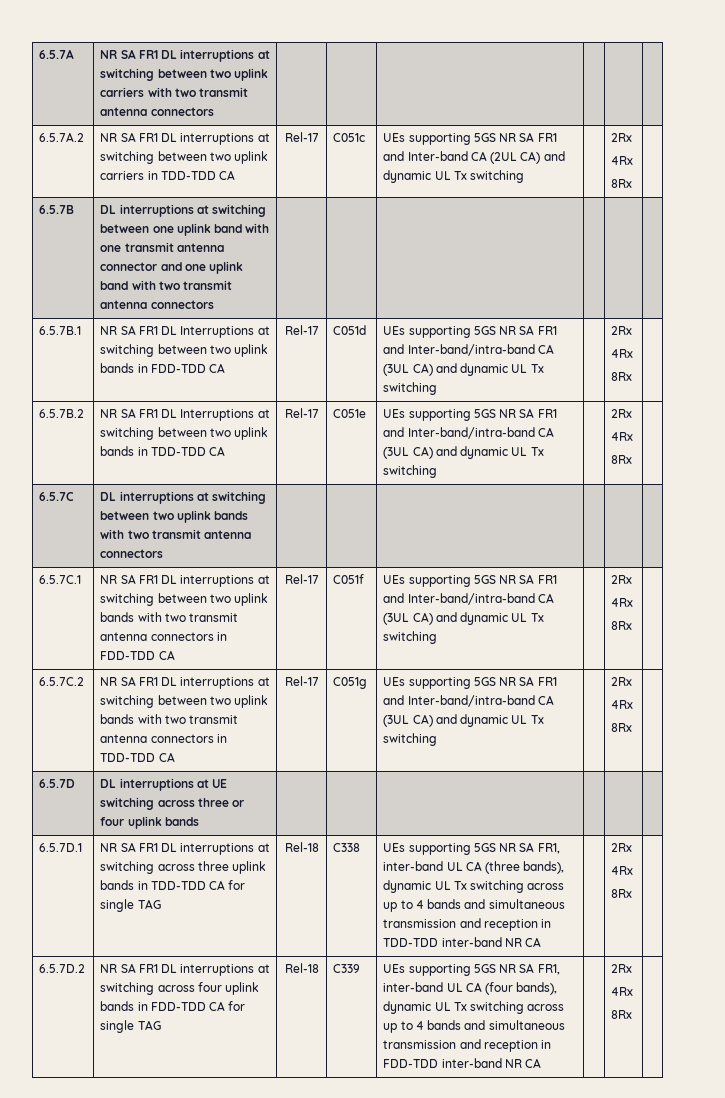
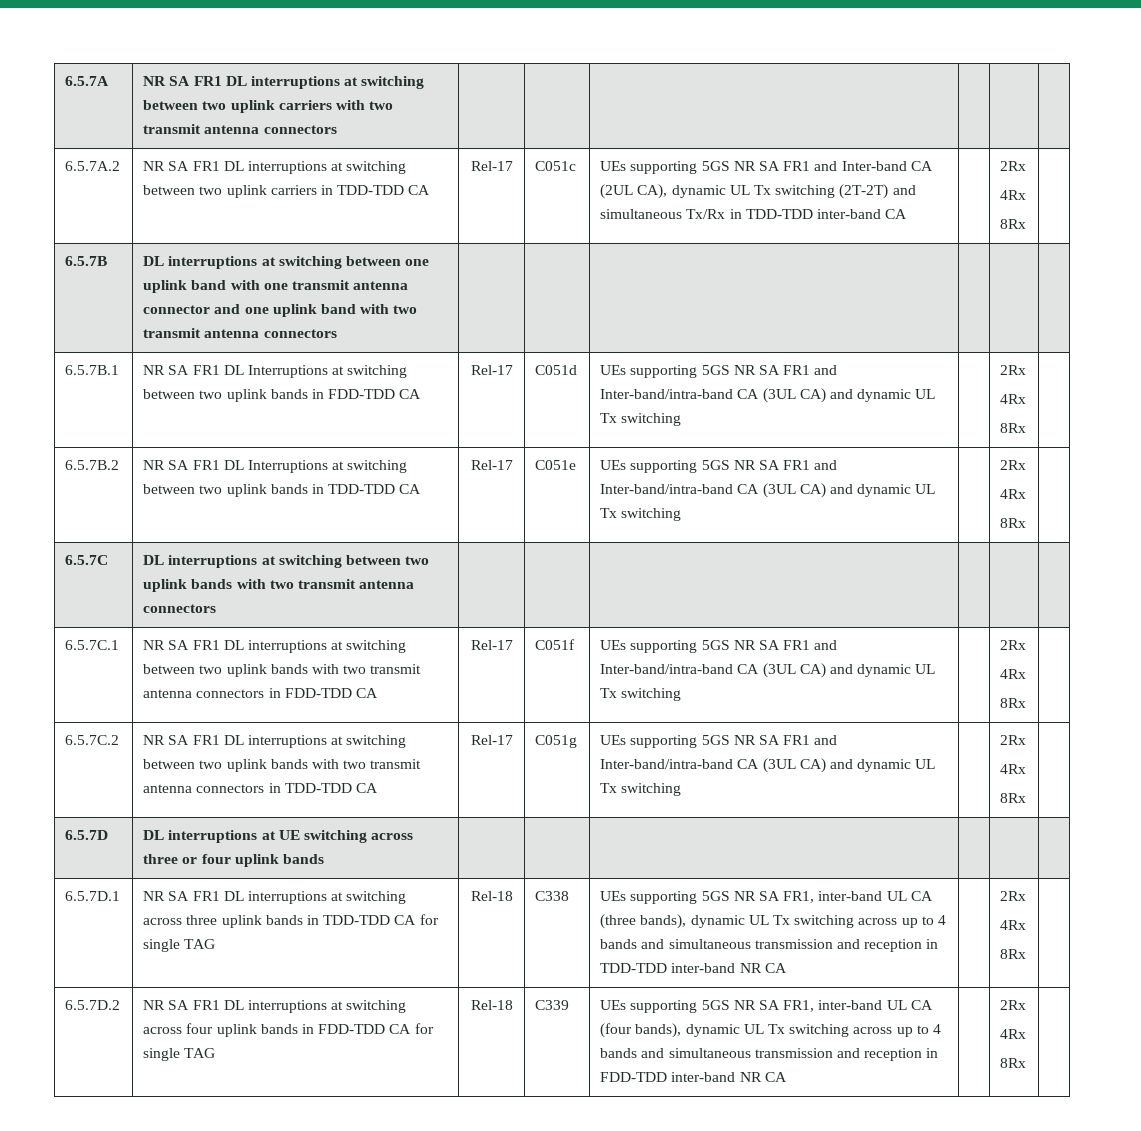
- UEs supporting 5GS NR SA FR1 and Inter-band CA (2UL CA) and dynamic UL Tx switching
+ UEs supporting 5GS NR SA FR1 and Inter-band CA (2UL CA), dynamic UL Tx switching (2T-2T) and simultaneous Tx/Rx in TDD-TDD inter-band CA

